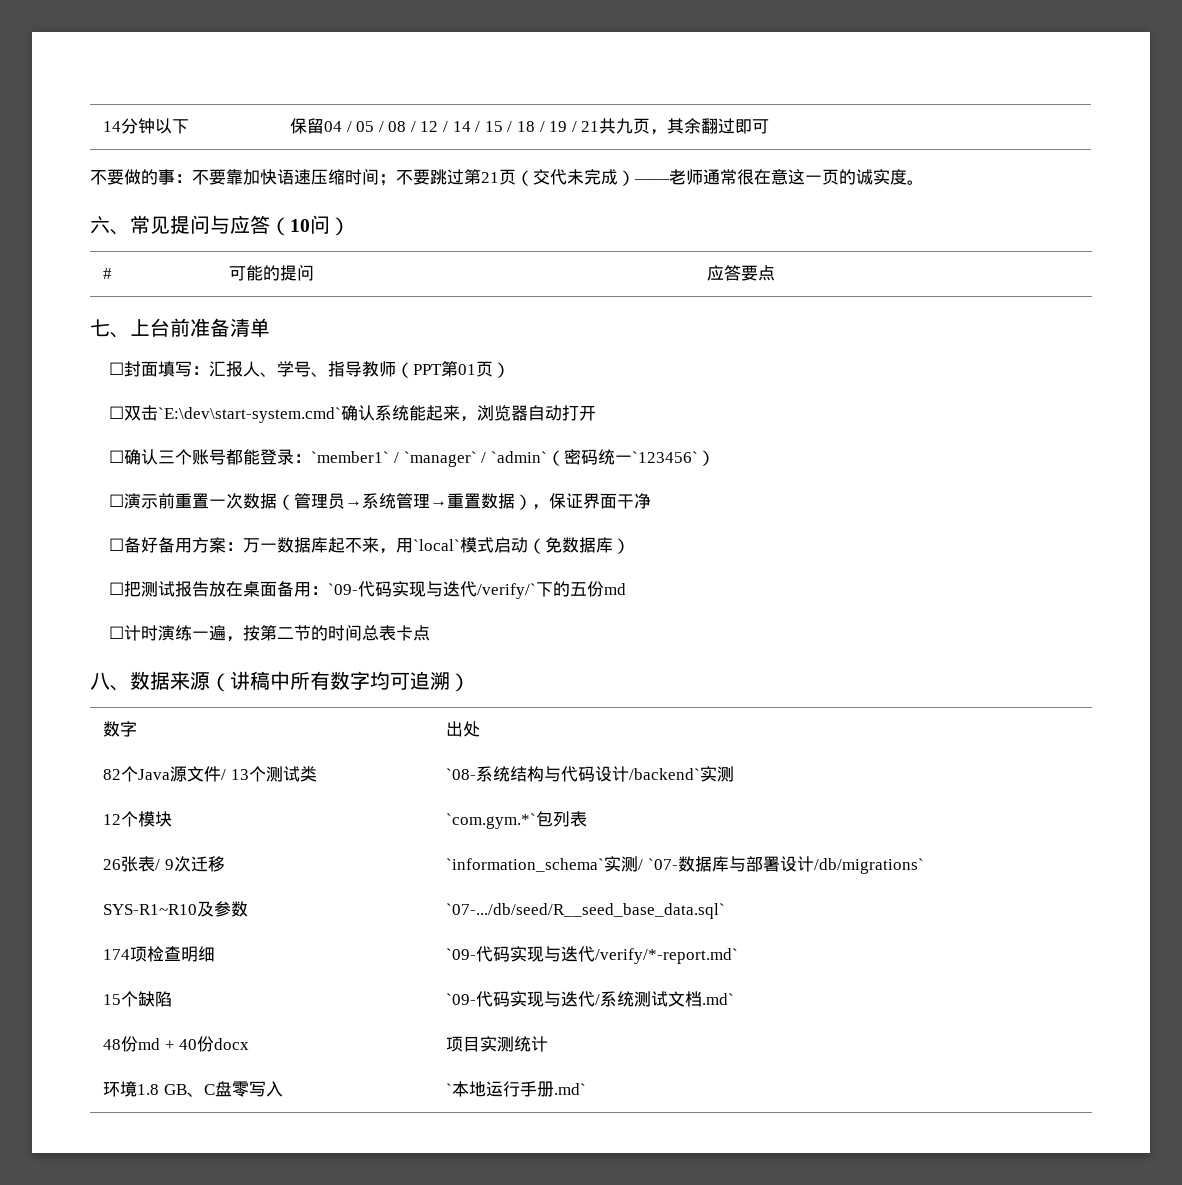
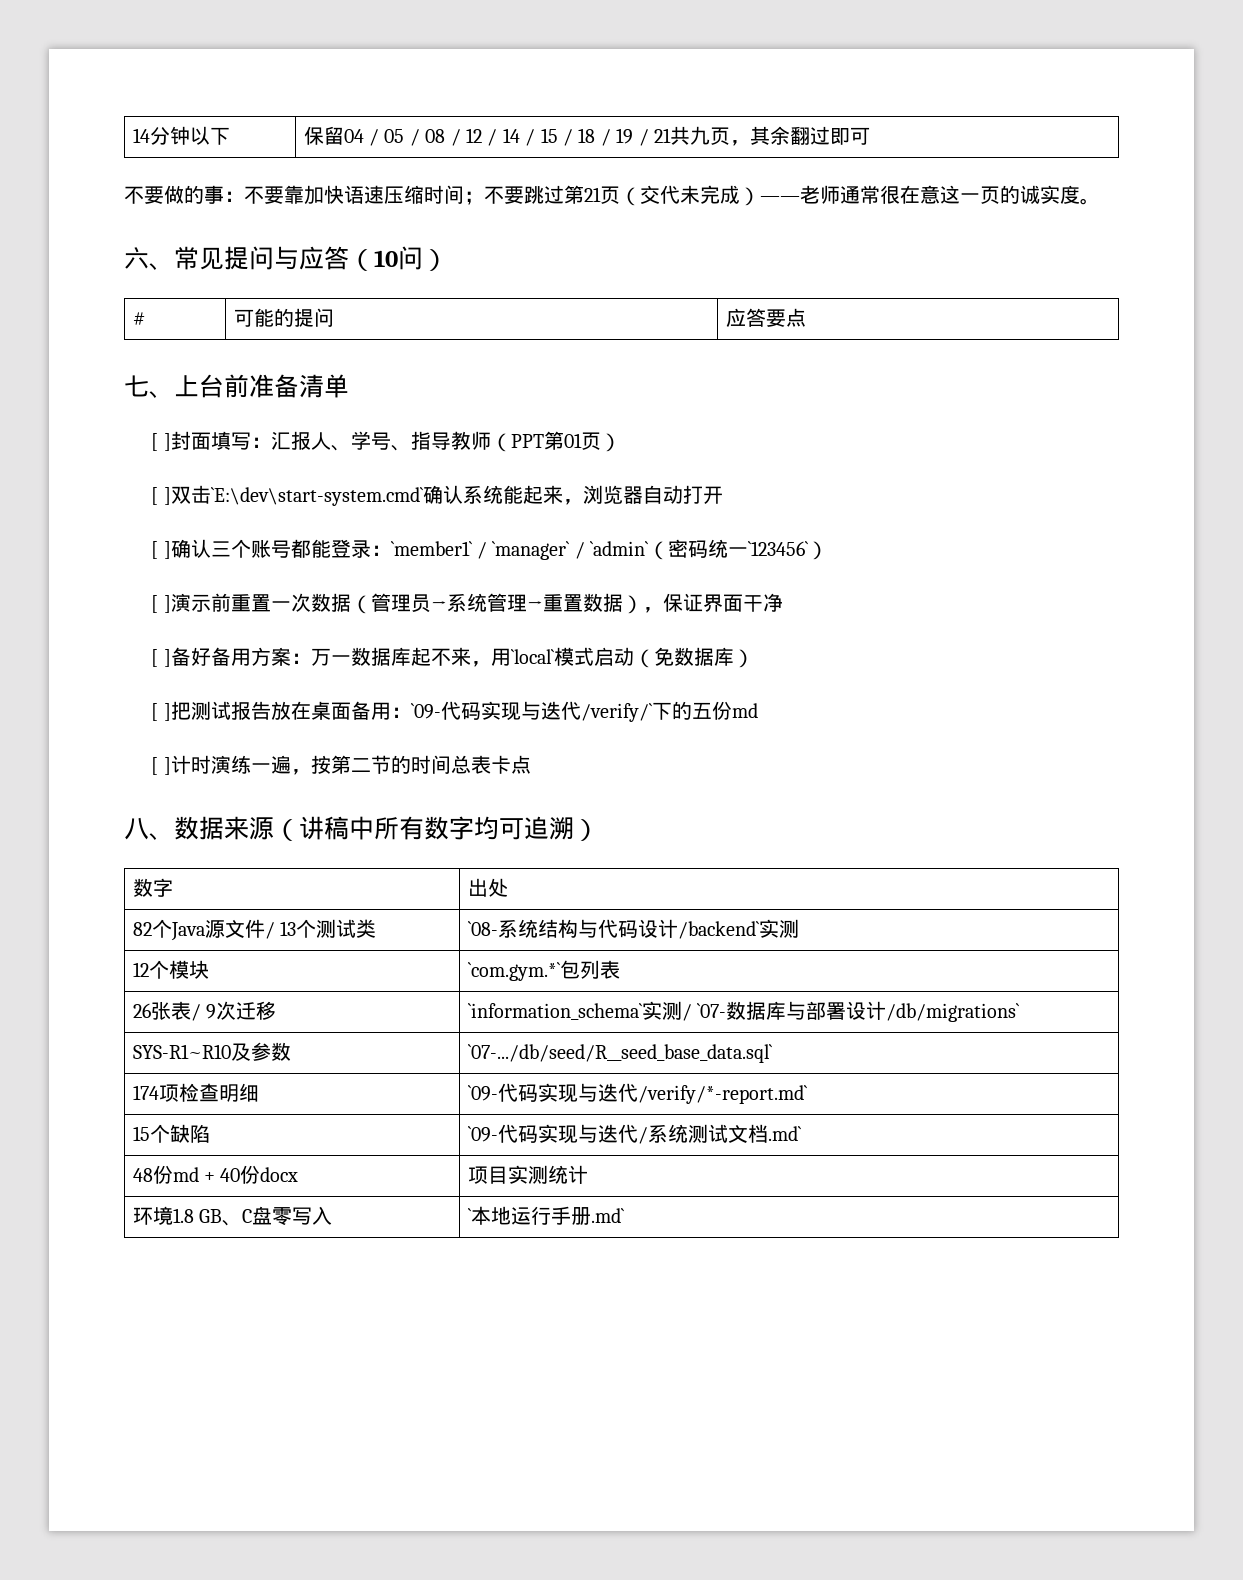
- ☐封面填写：汇报人、学号、指导教师（PPT第01页）
+ [ ]封面填写：汇报人、学号、指导教师（PPT第01页）
- ☐双击`E:\dev\start-system.cmd`确认系统能起来，浏览器自动打开
+ [ ]双击`E:\dev\start-system.cmd`确认系统能起来，浏览器自动打开
- ☐确认三个账号都能登录：`member1` / `manager` / `admin`（密码统一`123456`）
+ [ ]确认三个账号都能登录：`member1` / `manager` / `admin`（密码统一`123456`）
- ☐演示前重置一次数据（管理员→系统管理→重置数据），保证界面干净
+ [ ]演示前重置一次数据（管理员→系统管理→重置数据），保证界面干净
- ☐备好备用方案：万一数据库起不来，用`local`模式启动（免数据库）
+ [ ]备好备用方案：万一数据库起不来，用`local`模式启动（免数据库）
- ☐把测试报告放在桌面备用：`09-代码实现与迭代/verify/`下的五份md
+ [ ]把测试报告放在桌面备用：`09-代码实现与迭代/verify/`下的五份md
- ☐计时演练一遍，按第二节的时间总表卡点
+ [ ]计时演练一遍，按第二节的时间总表卡点

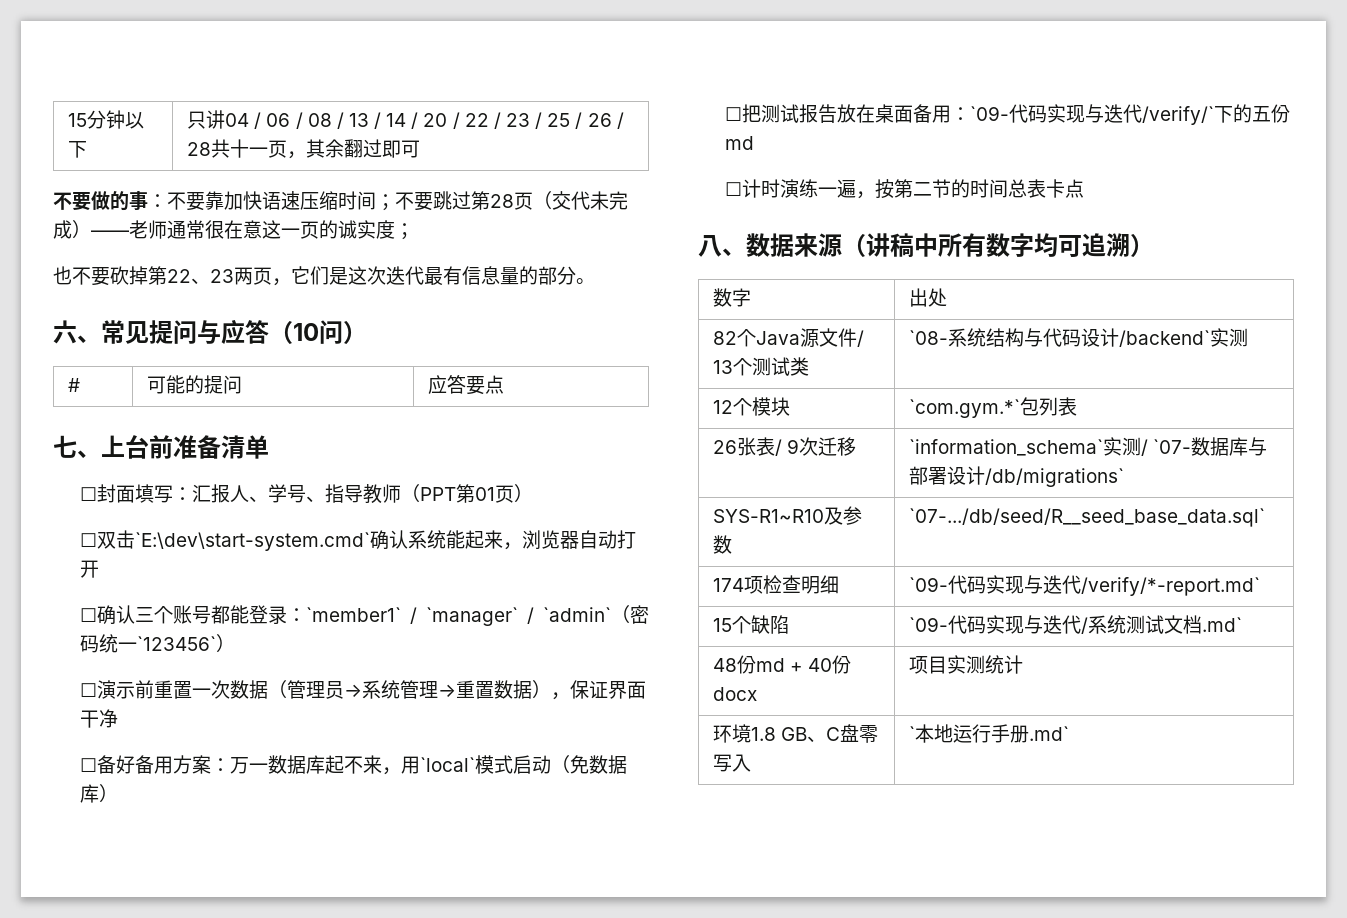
- 14分钟以下 | 保留04 / 05 / 08 / 12 / 14 / 15 / 18 / 19 / 21共九页，其余翻过即可
+ 15分钟以下 | 只讲04 / 06 / 08 / 13 / 14 / 20 / 22 / 23 / 25 / 26 / 28共十一页，其余翻过即可
- 不要做的事：不要靠加快语速压缩时间；不要跳过第21页（交代未完成）——老师通常很在意这一页的诚实度。
+ 不要做的事：不要靠加快语速压缩时间；不要跳过第28页（交代未完成）——老师通常很在意这一页的诚实度；
+ 也不要砍掉第22、23两页，它们是这次迭代最有信息量的部分。
- [ ]封面填写：汇报人、学号、指导教师（PPT第01页）
+ ☐封面填写：汇报人、学号、指导教师（PPT第01页）
- [ ]双击`E:\dev\start-system.cmd`确认系统能起来，浏览器自动打开
+ ☐双击`E:\dev\start-system.cmd`确认系统能起来，浏览器自动打开
- [ ]确认三个账号都能登录：`member1` / `manager` / `admin`（密码统一`123456`）
+ ☐确认三个账号都能登录：`member1` / `manager` / `admin`（密码统一`123456`）
- [ ]演示前重置一次数据（管理员→系统管理→重置数据），保证界面干净
+ ☐演示前重置一次数据（管理员→系统管理→重置数据），保证界面干净
- [ ]备好备用方案：万一数据库起不来，用`local`模式启动（免数据库）
+ ☐备好备用方案：万一数据库起不来，用`local`模式启动（免数据库）
- [ ]把测试报告放在桌面备用：`09-代码实现与迭代/verify/`下的五份md
+ ☐把测试报告放在桌面备用：`09-代码实现与迭代/verify/`下的五份md
- [ ]计时演练一遍，按第二节的时间总表卡点
+ ☐计时演练一遍，按第二节的时间总表卡点

